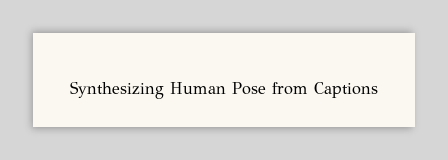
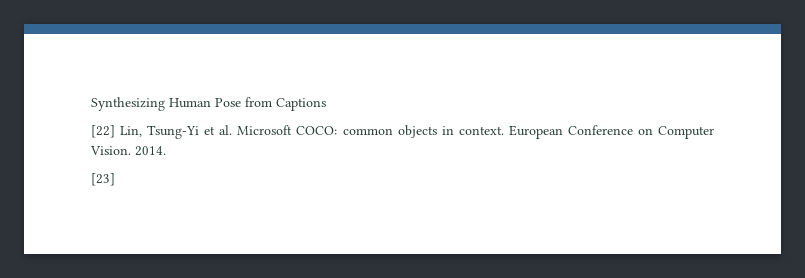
+ [22] Lin, Tsung-Yi et al. Microsoft COCO: common objects in context. European Conference on Computer Vision. 2014.
+ [23]

